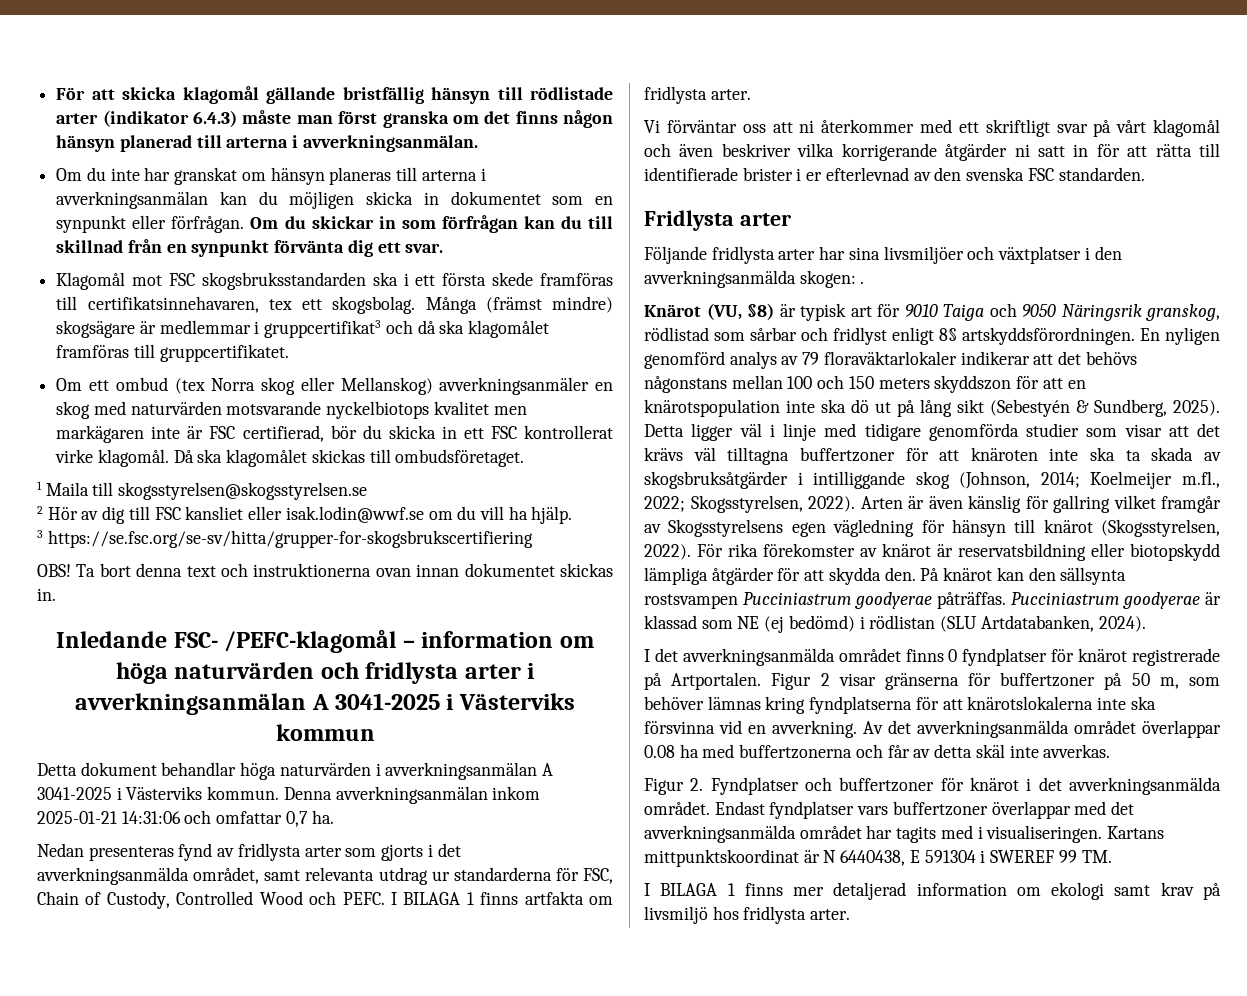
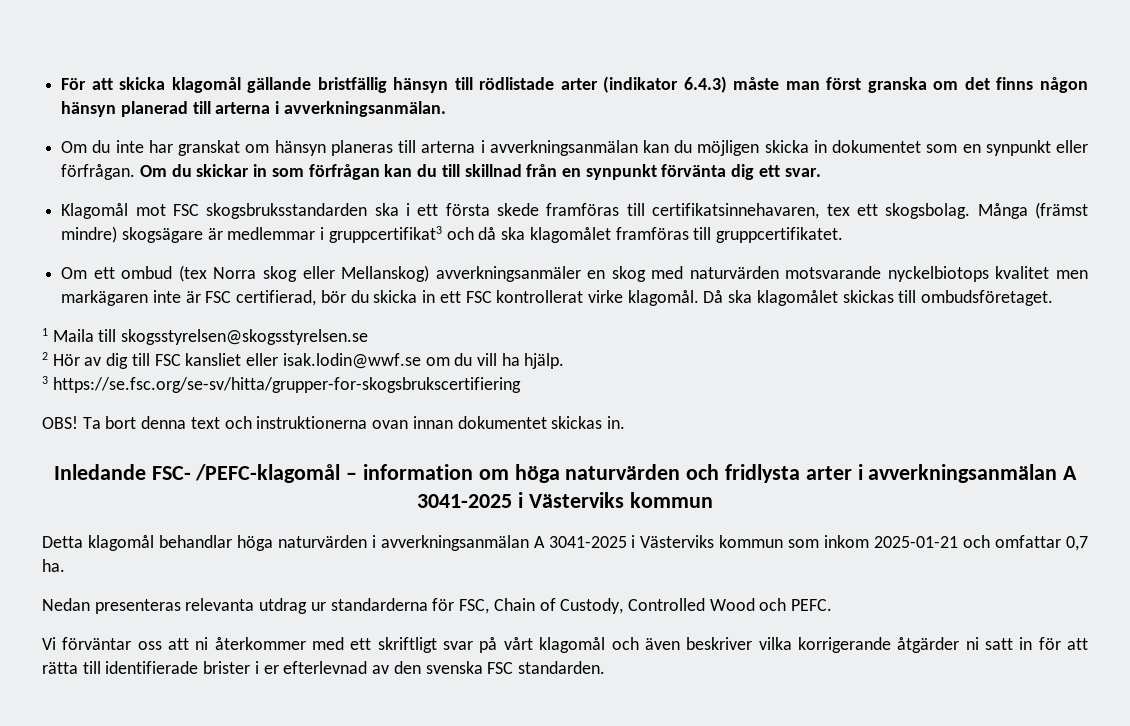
- Detta dokument behandlar höga naturvärden i avverkningsanmälan A 3041-2025 i Västerviks kommun. Denna avverkningsanmälan inkom 2025-01-21 14:31:06 och omfattar 0,7 ha.
+ Detta klagomål behandlar höga naturvärden i avverkningsanmälan A 3041-2025 i Västerviks kommun som inkom 2025-01-21 och omfattar 0,7 ha.
- Nedan presenteras fynd av fridlysta arter som gjorts i det avverkningsanmälda området, samt relevanta utdrag ur standarderna för FSC, Chain of Custody, Controlled Wood och PEFC. I BILAGA 1 finns artfakta om fridlysta arter.
+ Nedan presenteras relevanta utdrag ur standarderna för FSC, Chain of Custody, Controlled Wood och PEFC.
- Fridlysta arter
- Följande fridlysta arter har sina livsmiljöer och växtplatser i den avverkningsanmälda skogen: .
- Knärot (VU, §8) är typisk art för 9010 Taiga och 9050 Näringsrik granskog, rödlistad som sårbar och fridlyst enligt 8§ artskyddsförordningen. En nyligen genomförd analys av 79 floraväktarlokaler indikerar att det behövs någonstans mellan 100 och 150 meters skyddszon för att en knärotspopulation inte ska dö ut på lång sikt (Sebestyén & Sundberg, 2025). Detta ligger väl i linje med tidigare genomförda studier som visar att det krävs väl tilltagna buffertzoner för att knäroten inte ska ta skada av skogsbruksåtgärder i intilliggande skog (Johnson, 2014; Koelmeijer m.fl., 2022; Skogsstyrelsen, 2022). Arten är även känslig för gallring vilket framgår av Skogsstyrelsens egen vägledning för hänsyn till knärot (Skogsstyrelsen, 2022). För rika förekomster av knärot är reservatsbildning eller biotopskydd lämpliga åtgärder för att skydda den. På knärot kan den sällsynta rostsvampen Pucciniastrum goodyerae påträffas. Pucciniastrum goodyerae är klassad som NE (ej bedömd) i rödlistan (SLU Artdatabanken, 2024).
- I det avverkningsanmälda området finns 0 fyndplatser för knärot registrerade på Artportalen. Figur 2 visar gränserna för buffertzoner på 50 m, som behöver lämnas kring fyndplatserna för att knärotslokalerna inte ska försvinna vid en avverkning. Av det avverkningsanmälda området överlappar 0.08 ha med buffertzonerna och får av detta skäl inte avverkas.
- Figur 2. Fyndplatser och buffertzoner för knärot i det avverkningsanmälda området. Endast fyndplatser vars buffertzoner överlappar med det avverkningsanmälda området har tagits med i visualiseringen. Kartans mittpunktskoordinat är N 6440438, E 591304 i SWEREF 99 TM.
- I BILAGA 1 finns mer detaljerad information om ekologi samt krav på livsmiljö hos fridlysta arter.

